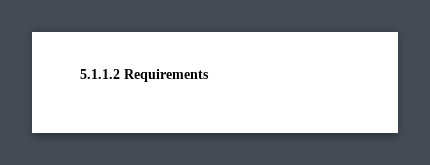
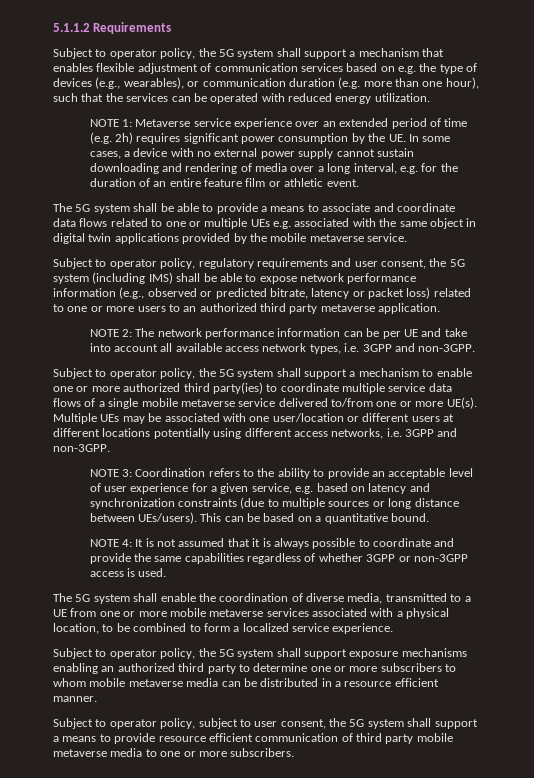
+ Subject to operator policy, the 5G system shall support a mechanism that enables flexible adjustment of communication services based on e.g. the type of devices (e.g., wearables), or communication duration (e.g. more than one hour), such that the services can be operated with reduced energy utilization.
+ NOTE 1: Metaverse service experience over an extended period of time (e.g. 2h) requires significant power consumption by the UE. In some cases, a device with no external power supply cannot sustain downloading and rendering of media over a long interval, e.g. for the duration of an entire feature film or athletic event.
+ The 5G system shall be able to provide a means to associate and coordinate data flows related to one or multiple UEs e.g. associated with the same object in digital twin applications provided by the mobile metaverse service.
+ Subject to operator policy, regulatory requirements and user consent, the 5G system (including IMS) shall be able to expose network performance information (e.g., observed or predicted bitrate, latency or packet loss) related to one or more users to an authorized third party metaverse application.
+ NOTE 2: The network performance information can be per UE and take into account all available access network types, i.e. 3GPP and non-3GPP.
+ Subject to operator policy, the 5G system shall support a mechanism to enable one or more authorized third party(ies) to coordinate multiple service data flows of a single mobile metaverse service delivered to/from one or more UE(s). Multiple UEs may be associated with one user/location or different users at different locations potentially using different access networks, i.e. 3GPP and non-3GPP.
+ NOTE 3: Coordination refers to the ability to provide an acceptable level of user experience for a given service, e.g. based on latency and synchronization constraints (due to multiple sources or long distance between UEs/users). This can be based on a quantitative bound.
+ NOTE 4: It is not assumed that it is always possible to coordinate and provide the same capabilities regardless of whether 3GPP or non-3GPP access is used.
+ The 5G system shall enable the coordination of diverse media, transmitted to a UE from one or more mobile metaverse services associated with a physical location, to be combined to form a localized service experience.
+ Subject to operator policy, the 5G system shall support exposure mechanisms enabling an authorized third party to determine one or more subscribers to whom mobile metaverse media can be distributed in a resource efficient manner.
+ Subject to operator policy, subject to user consent, the 5G system shall support a means to provide resource efficient communication of third party mobile metaverse media to one or more subscribers.

